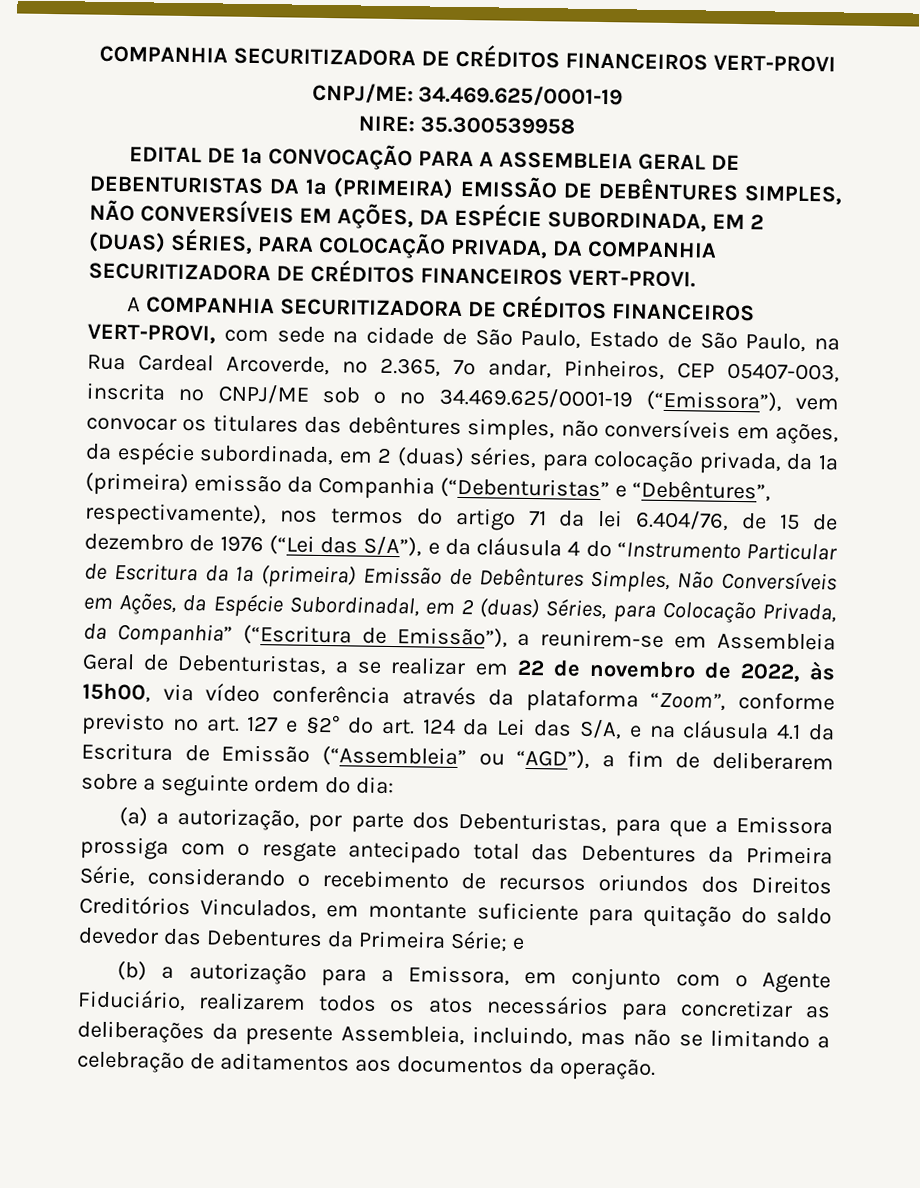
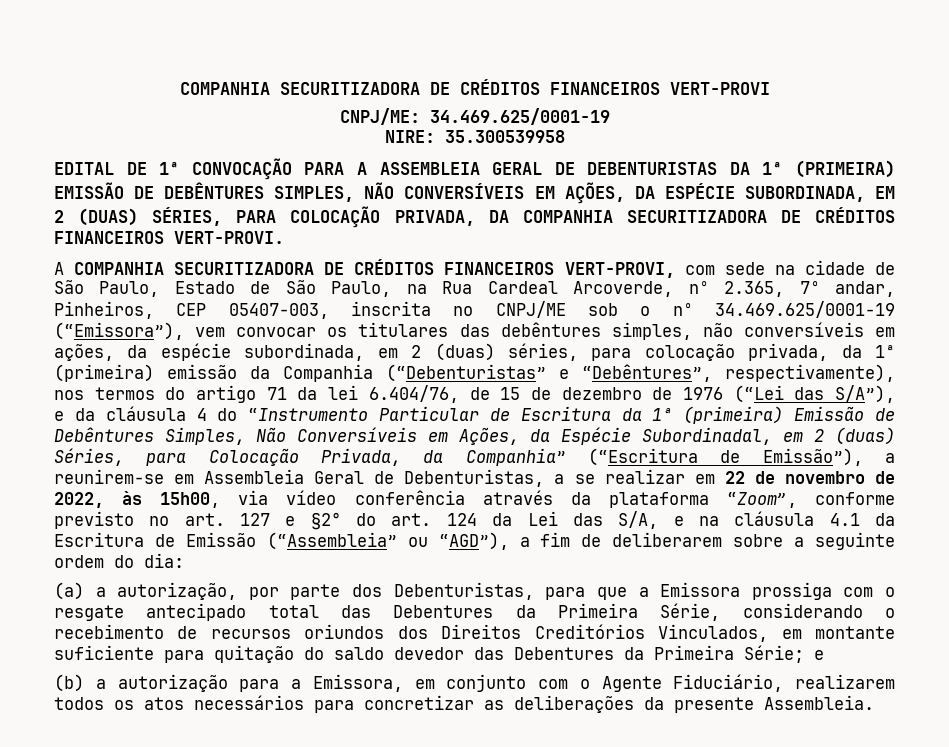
- (b) a autorização para a Emissora, em conjunto com o Agente Fiduciário, realizarem todos os atos necessários para concretizar as deliberações da presente Assembleia, incluindo, mas não se limitando a celebração de aditamentos aos documentos da operação.
+ (b) a autorização para a Emissora, em conjunto com o Agente Fiduciário, realizarem todos os atos necessários para concretizar as deliberações da presente Assembleia.

